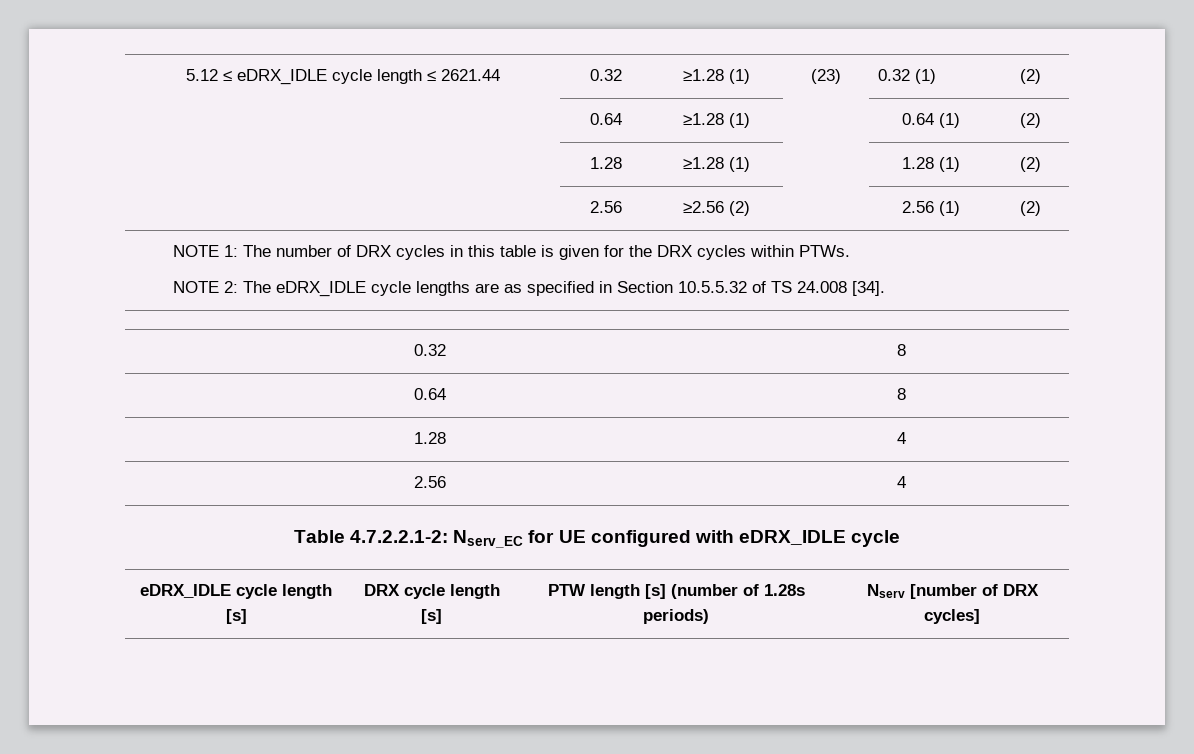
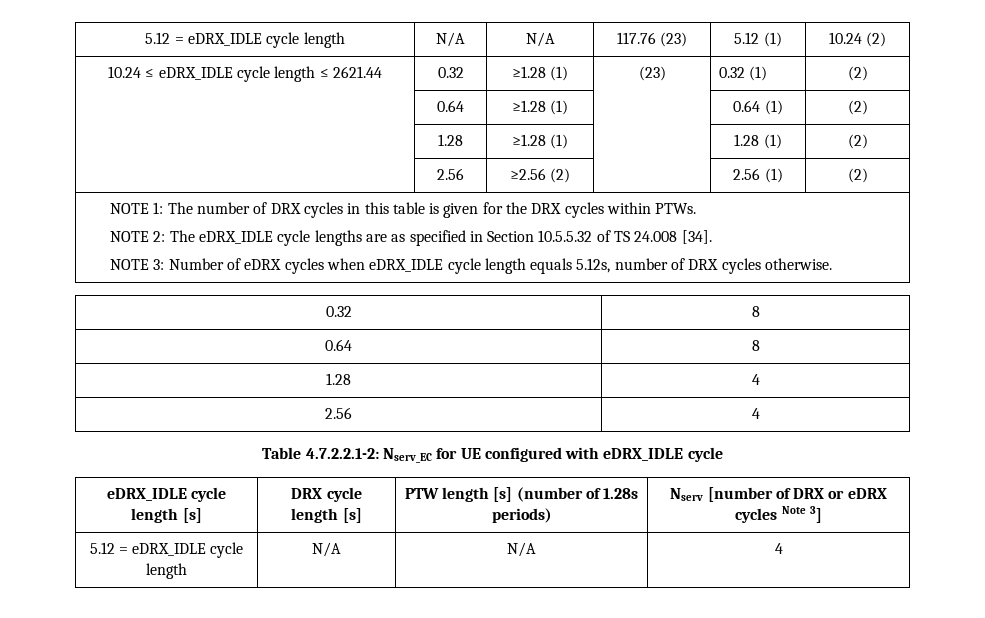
- 5.12 ≤ eDRX_IDLE cycle length ≤ 2621.44 | 0.32 | ≥1.28 (1) | (23) | 0.32 (1) | (2)
+ 5.12 = eDRX_IDLE cycle length | N/A | N/A | 117.76 (23) | 5.12 (1) | 10.24 (2)
+ 10.24 ≤ eDRX_IDLE cycle length ≤ 2621.44 | 0.32 | ≥1.28 (1) | (23) | 0.32 (1) | (2)
+ NOTE 3: Number of eDRX cycles when eDRX_IDLE cycle length equals 5.12s, number of DRX cycles otherwise.
- eDRX_IDLE cycle length [s] | DRX cycle length [s] | PTW length [s] (number of 1.28s periods) | Nserv [number of DRX cycles]
+ eDRX_IDLE cycle length [s] | DRX cycle length [s] | PTW length [s] (number of 1.28s periods) | Nserv [number of DRX or eDRX cycles Note 3]
+ 5.12 = eDRX_IDLE cycle length | N/A | N/A | 4

